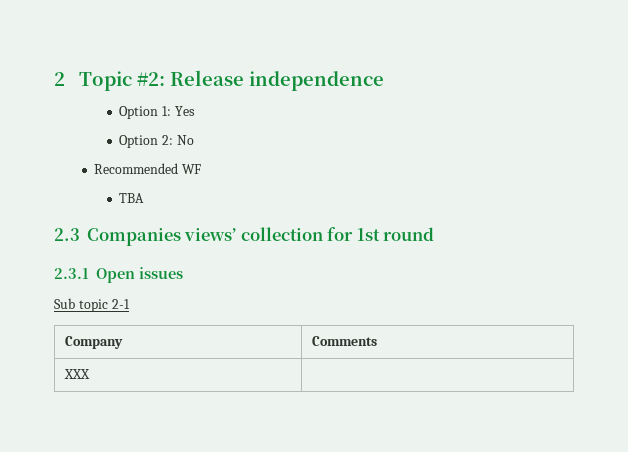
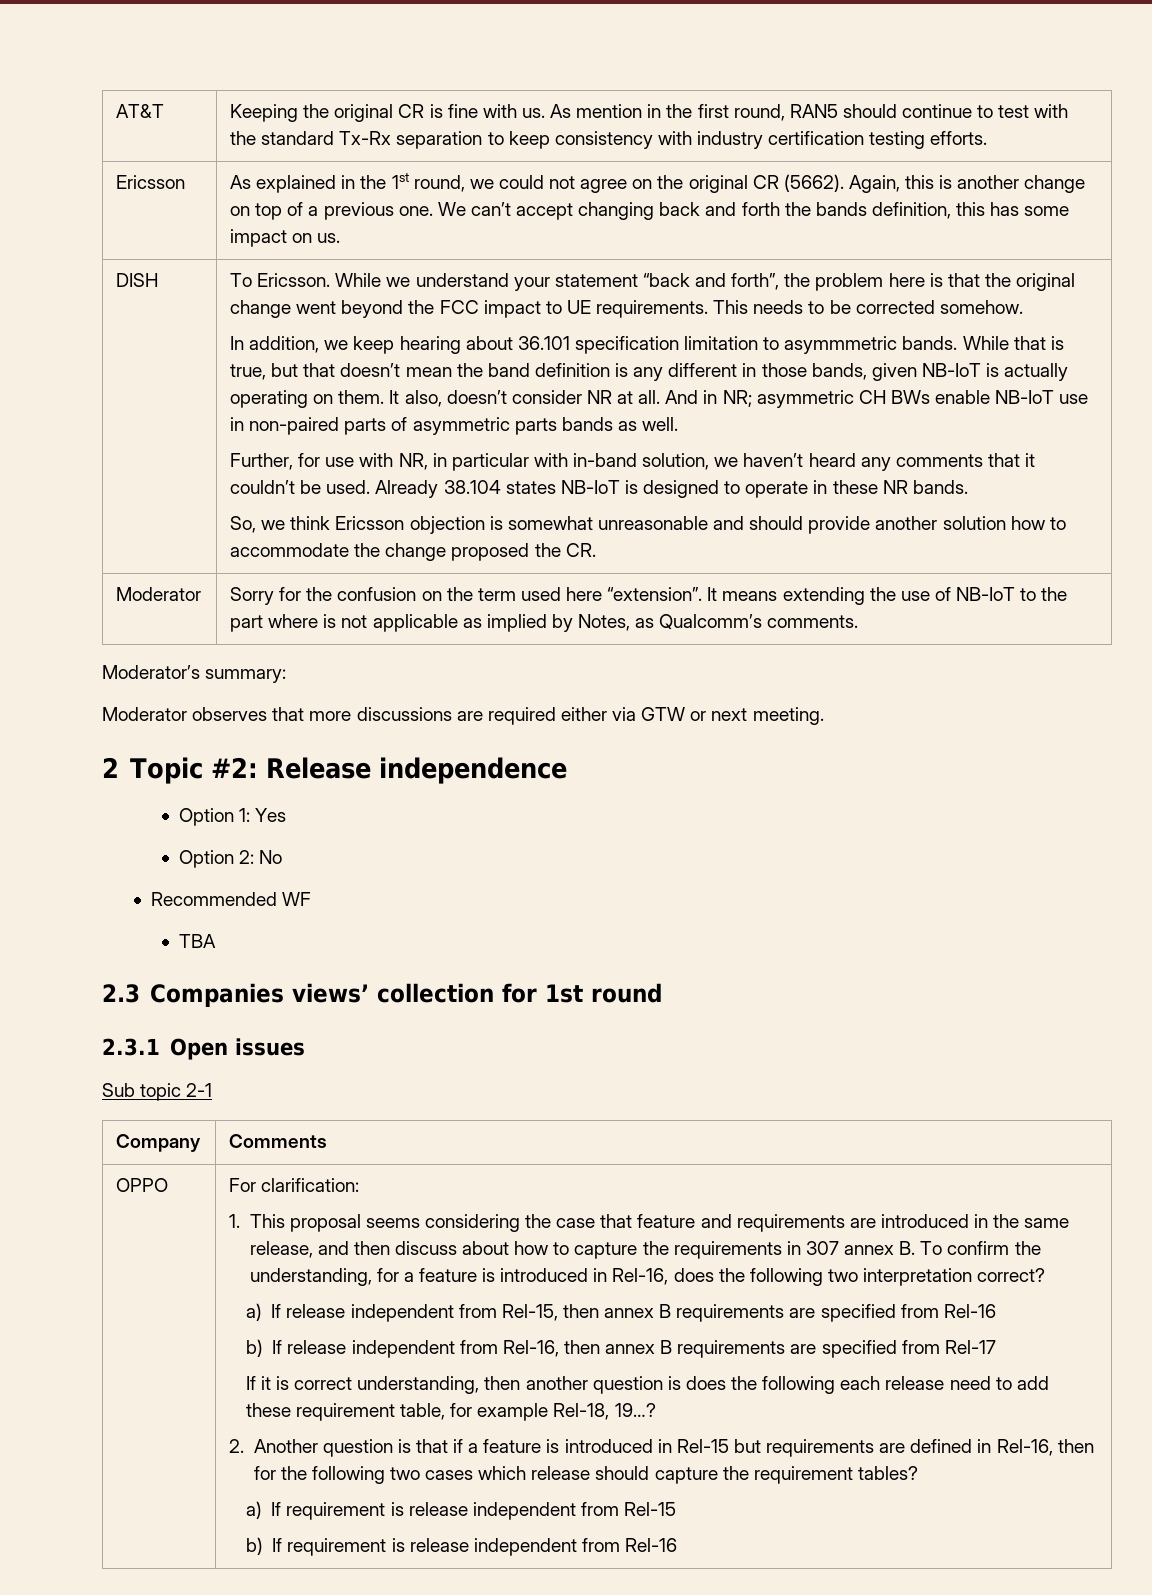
+ AT&T | Keeping the original CR is fine with us. As mention in the first round, RAN5 should continue to test with the standard Tx-Rx separation to keep consistency with industry certification testing efforts.
+ Ericsson | As explained in the 1st round, we could not agree on the original CR (5662). Again, this is another change on top of a previous one. We can’t accept changing back and forth the bands definition, this has some impact on us.
+ DISH | To Ericsson. While we understand your statement “back and forth”, the problem here is that the original change went beyond the FCC impact to UE requirements. This needs to be corrected somehow.
+ In addition, we keep hearing about 36.101 specification limitation to asymmmetric bands. While that is true, but that doesn’t mean the band definition is any different in those bands, given NB-IoT is actually operating on them. It also, doesn’t consider NR at all. And in NR; asymmetric CH BWs enable NB-IoT use in non-paired parts of asymmetric parts bands as well.
+ Further, for use with NR, in particular with in-band solution, we haven’t heard any comments that it couldn’t be used. Already 38.104 states NB-IoT is designed to operate in these NR bands.
+ So, we think Ericsson objection is somewhat unreasonable and should provide another solution how to accommodate the change proposed the CR.
+ Moderator | Sorry for the confusion on the term used here “extension”. It means extending the use of NB-IoT to the part where is not applicable as implied by Notes, as Qualcomm’s comments.
+ Moderator’s summary:
+ Moderator observes that more discussions are required either via GTW or next meeting.
- XXX
+ OPPO | For clarification:
+ 1. This proposal seems considering the case that feature and requirements are introduced in the same release, and then discuss about how to capture the requirements in 307 annex B. To confirm the understanding, for a feature is introduced in Rel-16, does the following two interpretation correct?
+ a) If release independent from Rel-15, then annex B requirements are specified from Rel-16
+ b) If release independent from Rel-16, then annex B requirements are specified from Rel-17
+ If it is correct understanding, then another question is does the following each release need to add these requirement table, for example Rel-18, 19…?
+ 2. Another question is that if a feature is introduced in Rel-15 but requirements are defined in Rel-16, then for the following two cases which release should capture the requirement tables?
+ a) If requirement is release independent from Rel-15
+ b) If requirement is release independent from Rel-16

